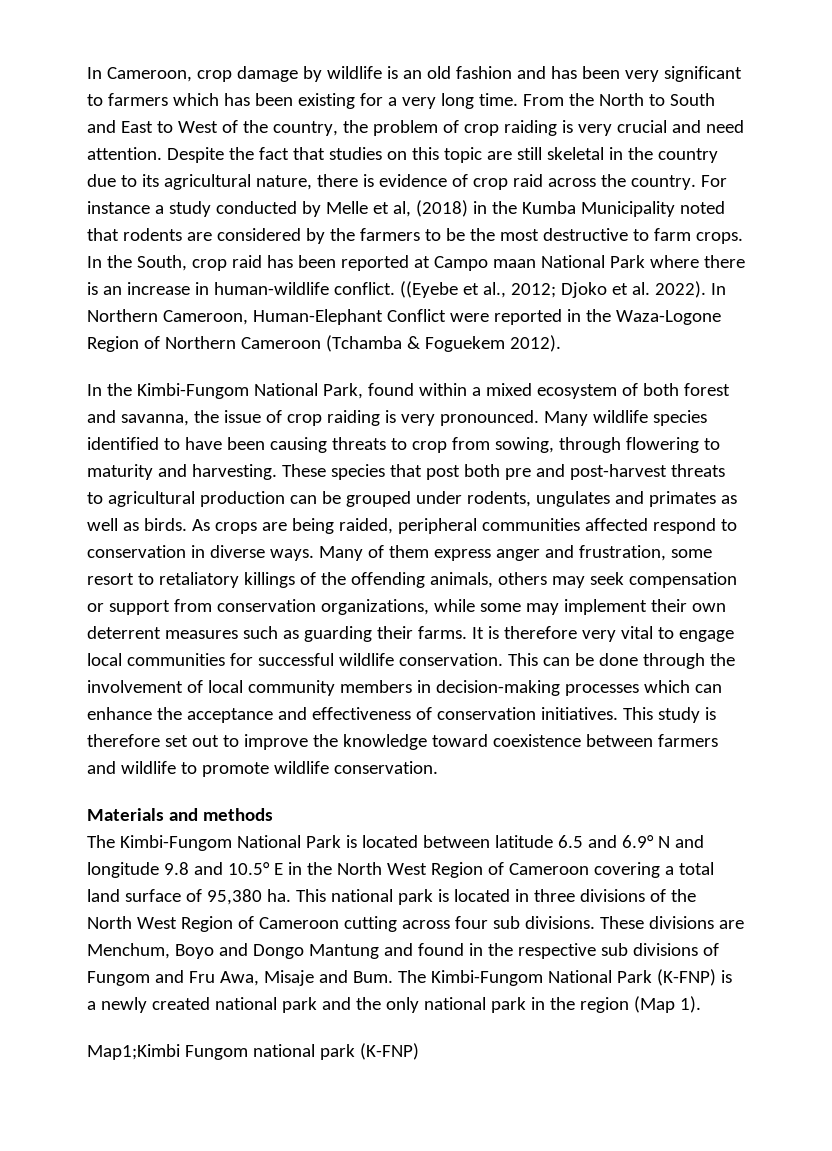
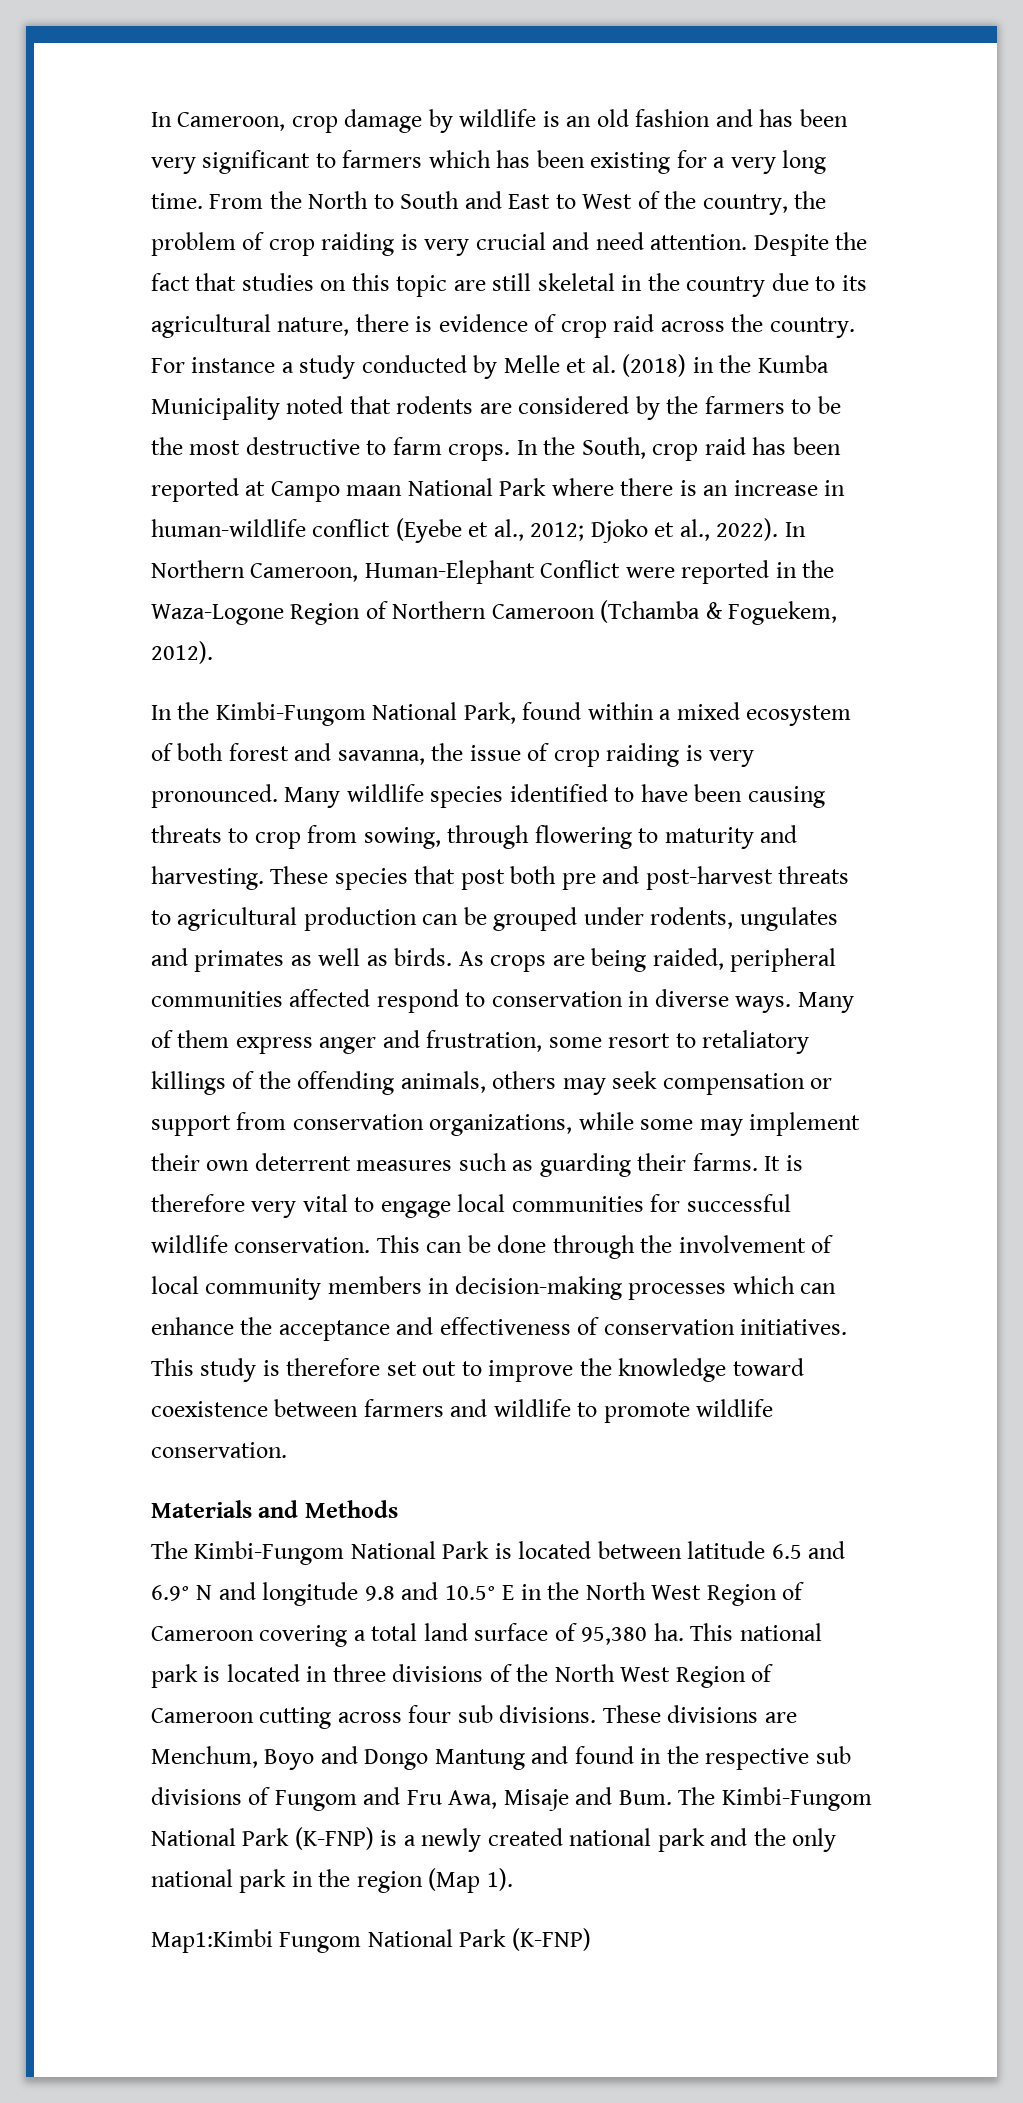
- For instance a study conducted by Melle et al, (2018) in the Kumba Municipality noted that rodents are considered by the farmers to be the most destructive to farm crops.
+ For instance a study conducted by Melle et al. (2018) in the Kumba Municipality noted that rodents are considered by the farmers to be the most destructive to farm crops.
- In the South, crop raid has been reported at Campo maan National Park where there is an increase in human-wildlife conflict. ((Eyebe et al., 2012; Djoko et al. 2022).
+ In the South, crop raid has been reported at Campo maan National Park where there is an increase in human-wildlife conflict (Eyebe et al., 2012; Djoko et al., 2022).
- In Northern Cameroon, Human-Elephant Conflict were reported in the Waza-Logone Region of Northern Cameroon (Tchamba & Foguekem 2012).
+ In Northern Cameroon, Human-Elephant Conflict were reported in the Waza-Logone Region of Northern Cameroon (Tchamba & Foguekem, 2012).
- Materials and methods
+ Materials and Methods
- Map1;Kimbi Fungom national park (K-FNP)
+ Map1:Kimbi Fungom National Park (K-FNP)

